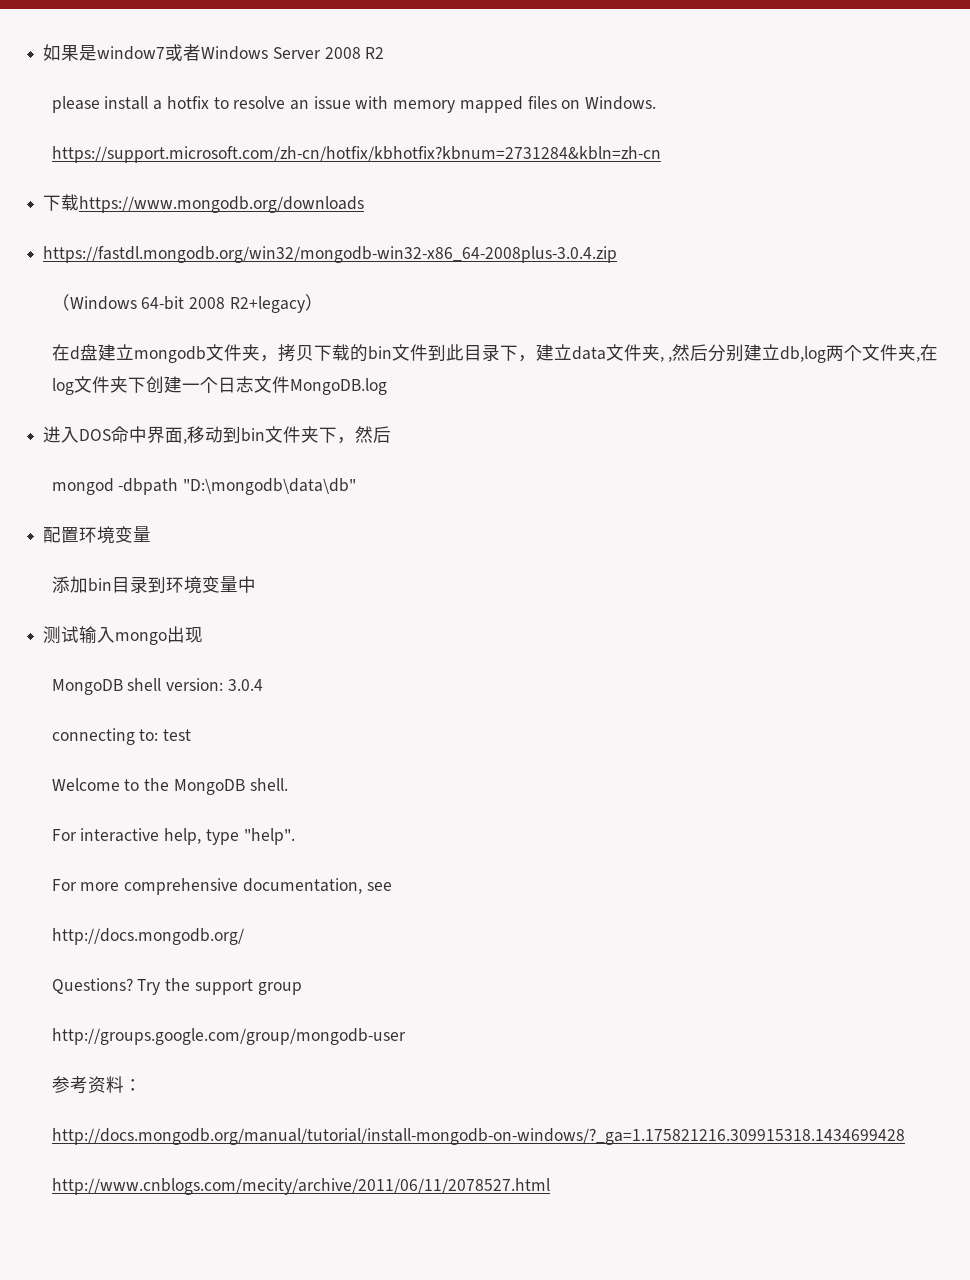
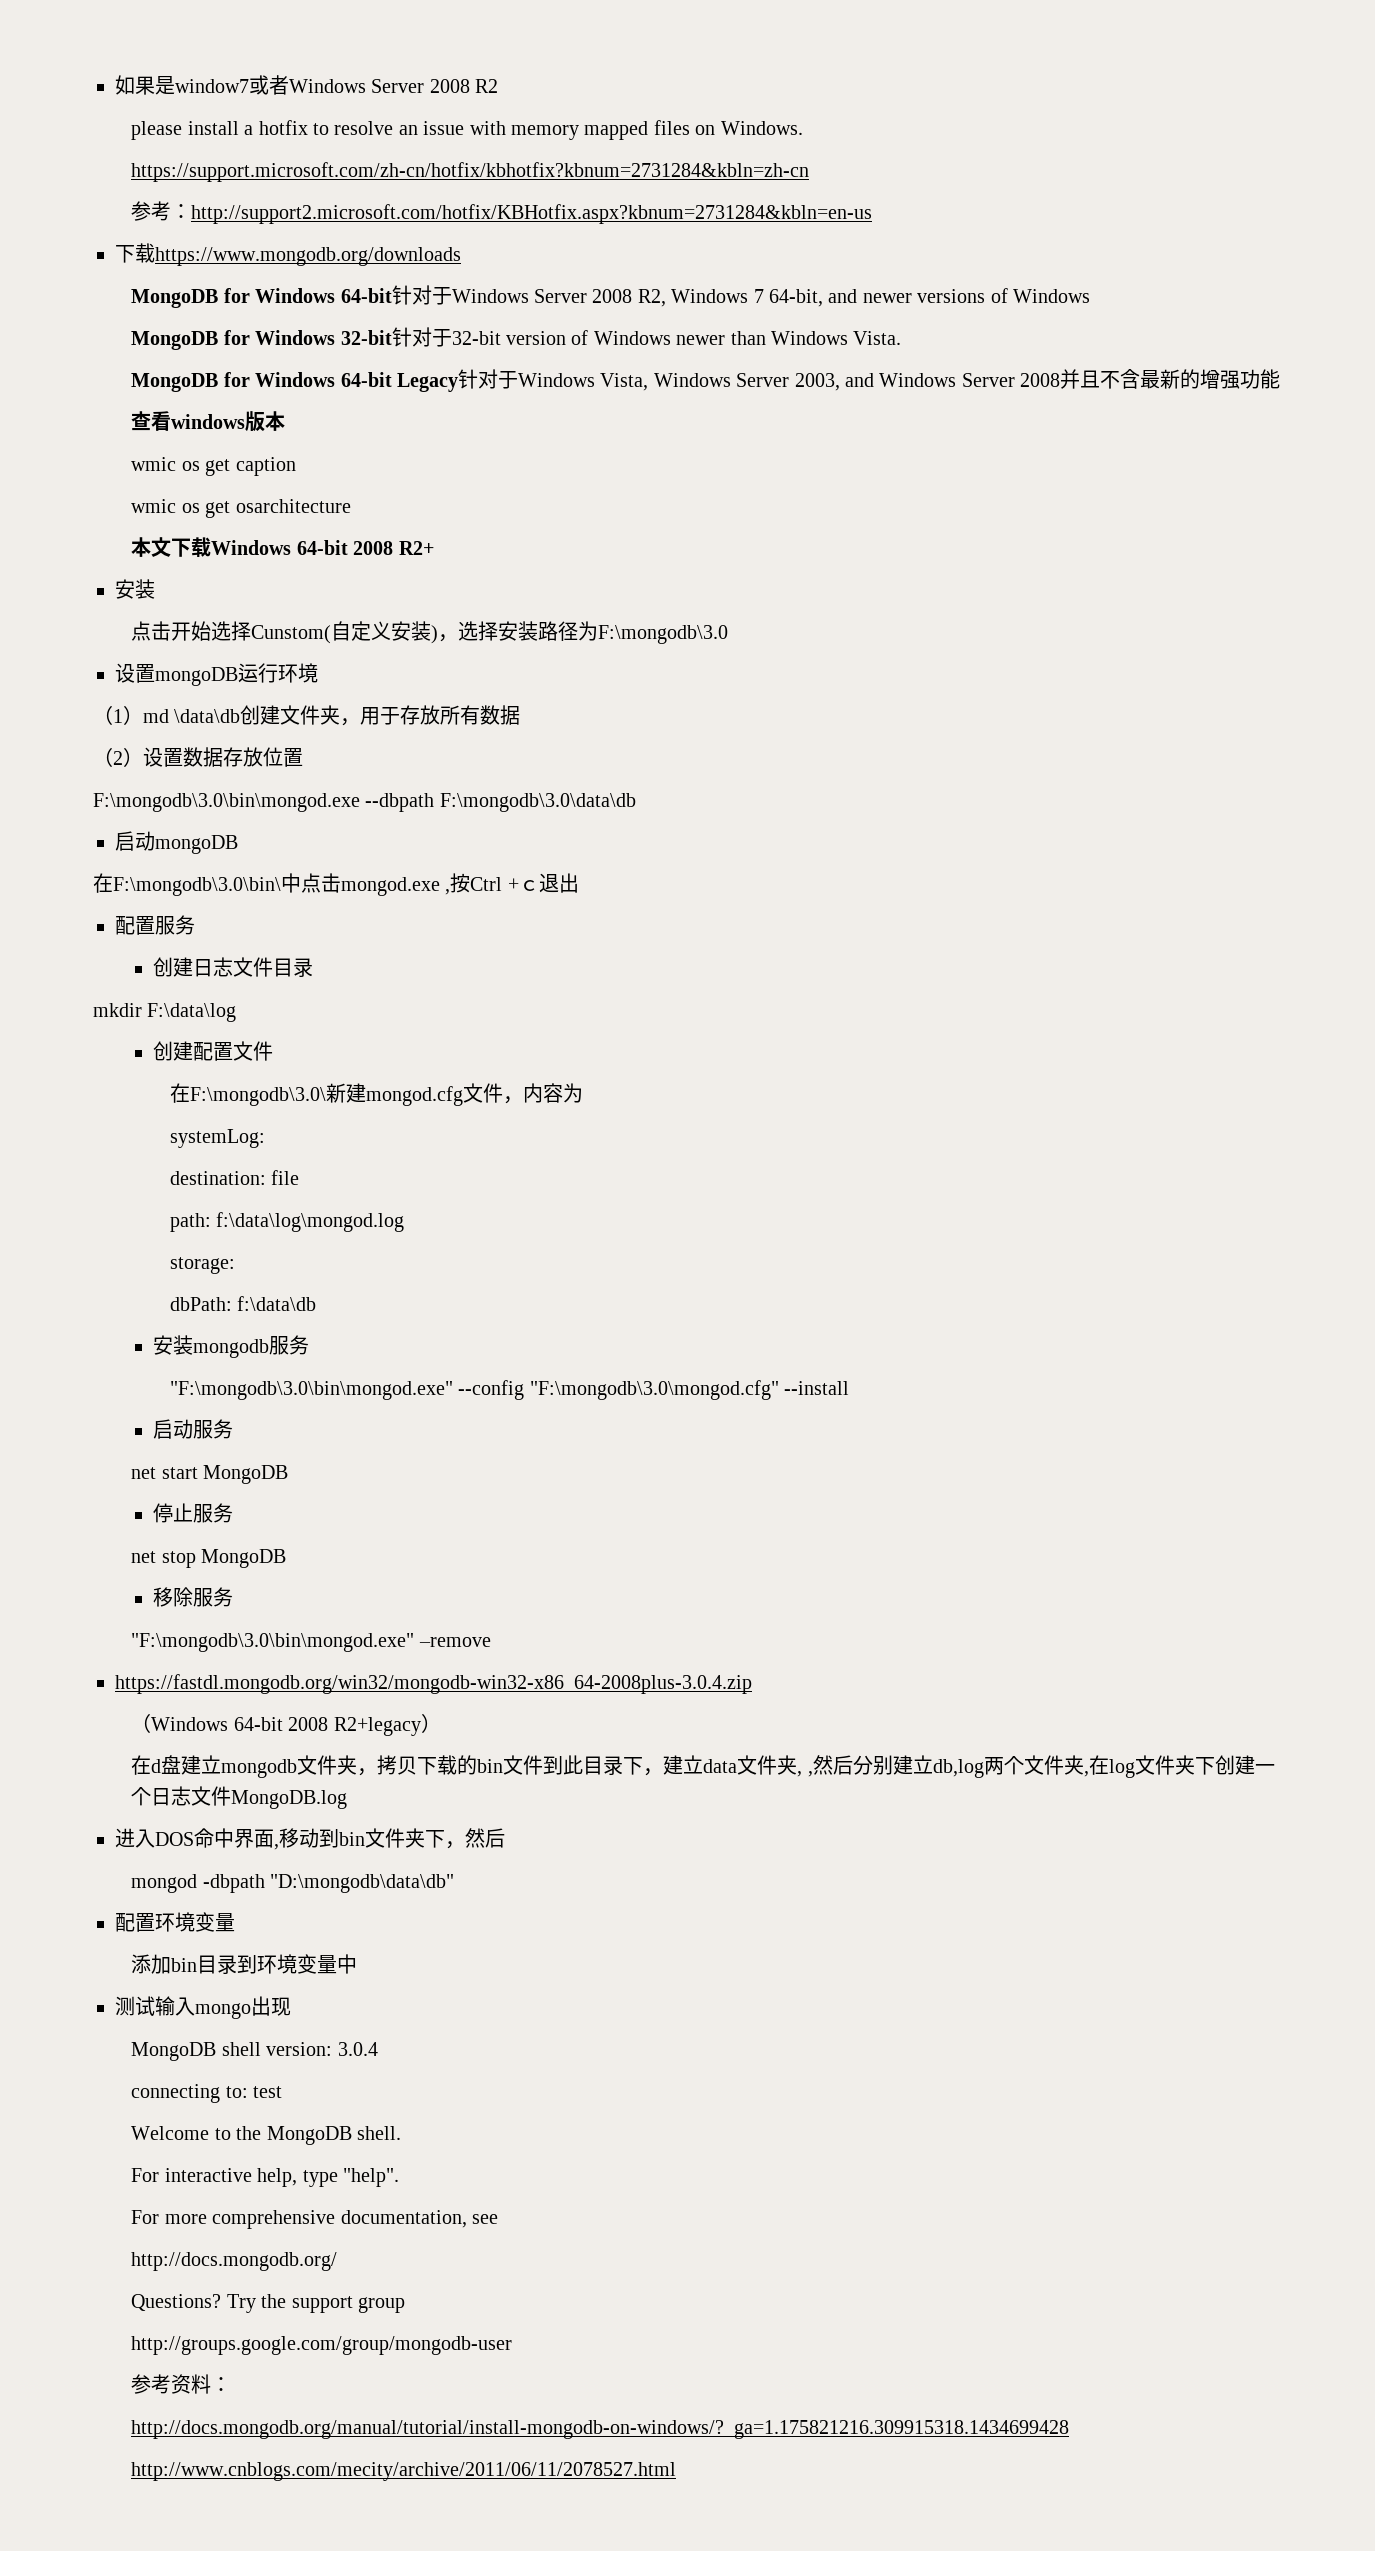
+ 参考：http://support2.microsoft.com/hotfix/KBHotfix.aspx?kbnum=2731284&kbln=en-us
+ MongoDB for Windows 64-bit针对于Windows Server 2008 R2, Windows 7 64-bit, and newer versions of Windows
+ MongoDB for Windows 32-bit针对于32-bit version of Windows newer than Windows Vista.
+ MongoDB for Windows 64-bit Legacy针对于Windows Vista, Windows Server 2003, and Windows Server 2008并且不含最新的增强功能
+ 查看windows版本
+ wmic os get caption
+ wmic os get osarchitecture
+ 本文下载Windows 64-bit 2008 R2+
+ 安装
+ 点击开始选择Cunstom(自定义安装)，选择安装路径为F:\mongodb\3.0
+ 设置mongoDB运行环境
+ （1）md \data\db创建文件夹，用于存放所有数据
+ （2）设置数据存放位置
+ F:\mongodb\3.0\bin\mongod.exe --dbpath F:\mongodb\3.0\data\db
+ 启动mongoDB
+ 在F:\mongodb\3.0\bin\中点击mongod.exe ,按Ctrl +ｃ退出
+ 配置服务
+ 创建日志文件目录
+ mkdir F:\data\log
+ 创建配置文件
+ 在F:\mongodb\3.0\新建mongod.cfg文件，内容为
+ systemLog:
+ destination: file
+ path: f:\data\log\mongod.log
+ storage:
+ dbPath: f:\data\db
+ 安装mongodb服务
+ "F:\mongodb\3.0\bin\mongod.exe" --config "F:\mongodb\3.0\mongod.cfg" --install
+ 启动服务
+ net start MongoDB
+ 停止服务
+ net stop MongoDB
+ 移除服务
+ "F:\mongodb\3.0\bin\mongod.exe" –remove

